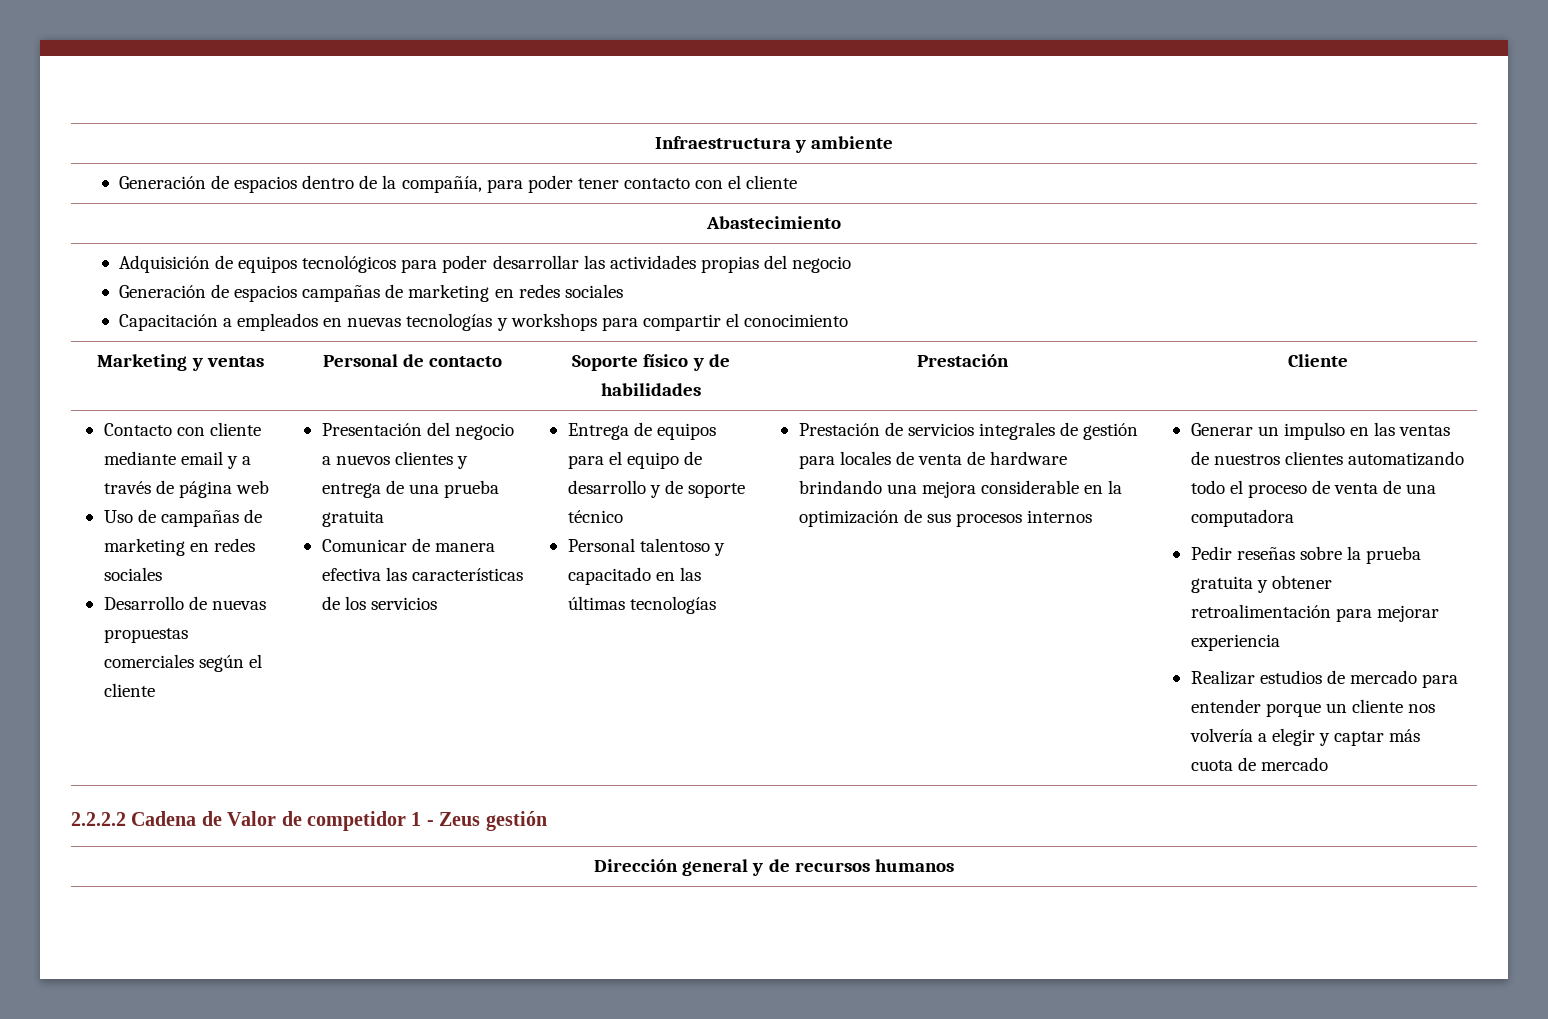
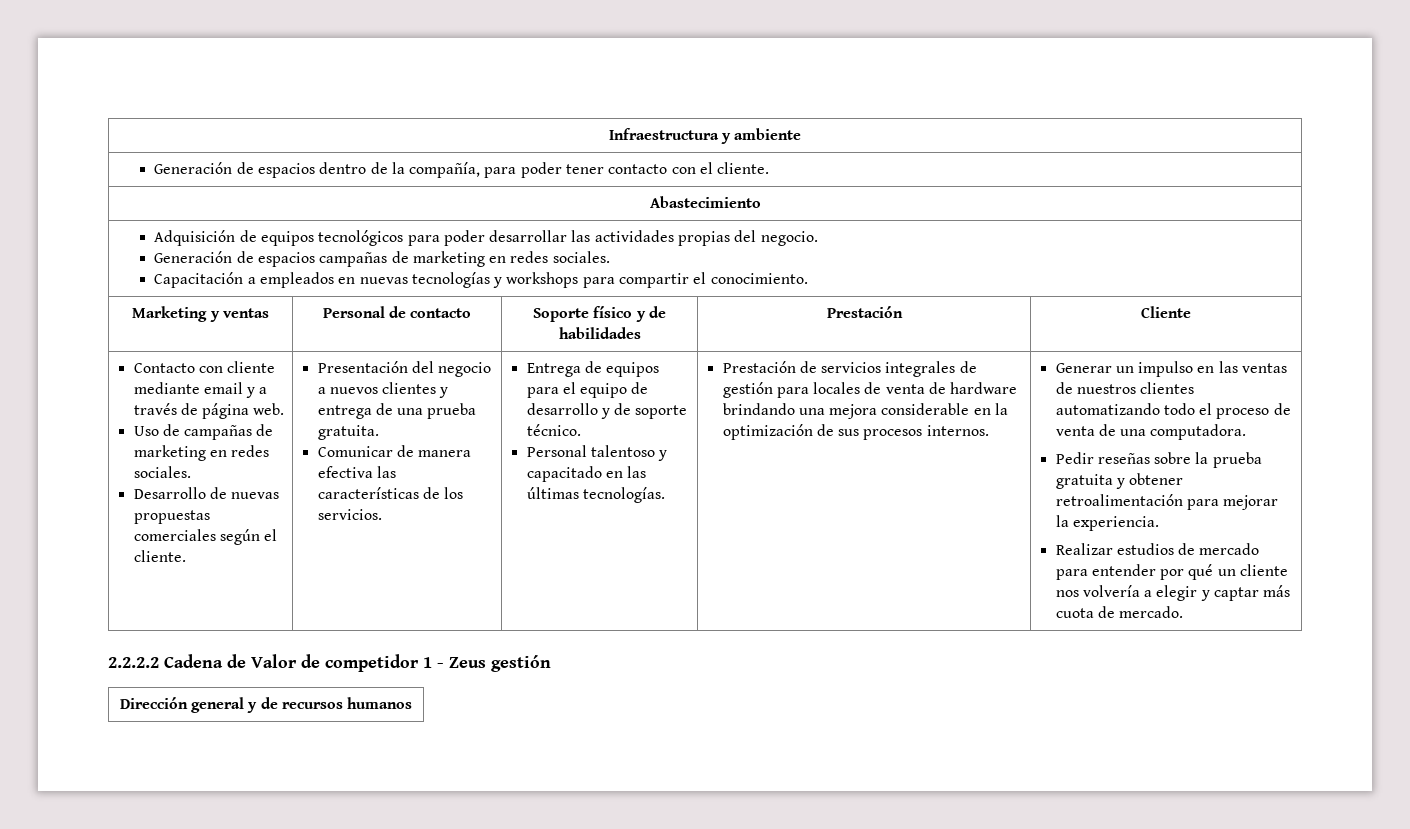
- Generación de espacios dentro de la compañía, para poder tener contacto con el cliente
+ Generación de espacios dentro de la compañía, para poder tener contacto con el cliente.
- Adquisición de equipos tecnológicos para poder desarrollar las actividades propias del negocio
- Generación de espacios campañas de marketing en redes sociales
- Capacitación a empleados en nuevas tecnologías y workshops para compartir el conocimiento
+ Adquisición de equipos tecnológicos para poder desarrollar las actividades propias del negocio.
+ Generación de espacios campañas de marketing en redes sociales.
+ Capacitación a empleados en nuevas tecnologías y workshops para compartir el conocimiento.
- Contacto con cliente mediante email y a través de página web
+ Contacto con cliente mediante email y a través de página web.
- Uso de campañas de marketing en redes sociales
+ Uso de campañas de marketing en redes sociales.
- Desarrollo de nuevas propuestas comerciales según el cliente
+ Desarrollo de nuevas propuestas comerciales según el cliente.
- Presentación del negocio a nuevos clientes y entrega de una prueba gratuita
+ Presentación del negocio a nuevos clientes y entrega de una prueba gratuita.
- Comunicar de manera efectiva las características de los servicios
+ Comunicar de manera efectiva las características de los servicios.
- Entrega de equipos para el equipo de desarrollo y de soporte técnico
+ Entrega de equipos para el equipo de desarrollo y de soporte técnico.
- Personal talentoso y capacitado en las últimas tecnologías
+ Personal talentoso y capacitado en las últimas tecnologías.
- Prestación de servicios integrales de gestión para locales de venta de hardware brindando una mejora considerable en la optimización de sus procesos internos
+ Prestación de servicios integrales de gestión para locales de venta de hardware brindando una mejora considerable en la optimización de sus procesos internos.
- Generar un impulso en las ventas de nuestros clientes automatizando todo el proceso de venta de una computadora
+ Generar un impulso en las ventas de nuestros clientes automatizando todo el proceso de venta de una computadora.
- Pedir reseñas sobre la prueba gratuita y obtener retroalimentación para mejorar experiencia
+ Pedir reseñas sobre la prueba gratuita y obtener retroalimentación para mejorar la experiencia.
- Realizar estudios de mercado para entender porque un cliente nos volvería a elegir y captar más cuota de mercado
+ Realizar estudios de mercado para entender por qué un cliente nos volvería a elegir y captar más cuota de mercado.

